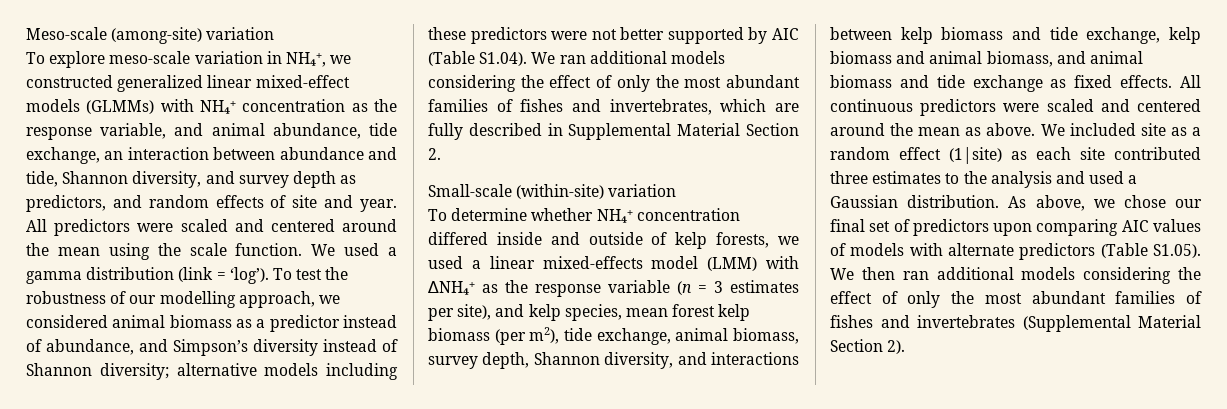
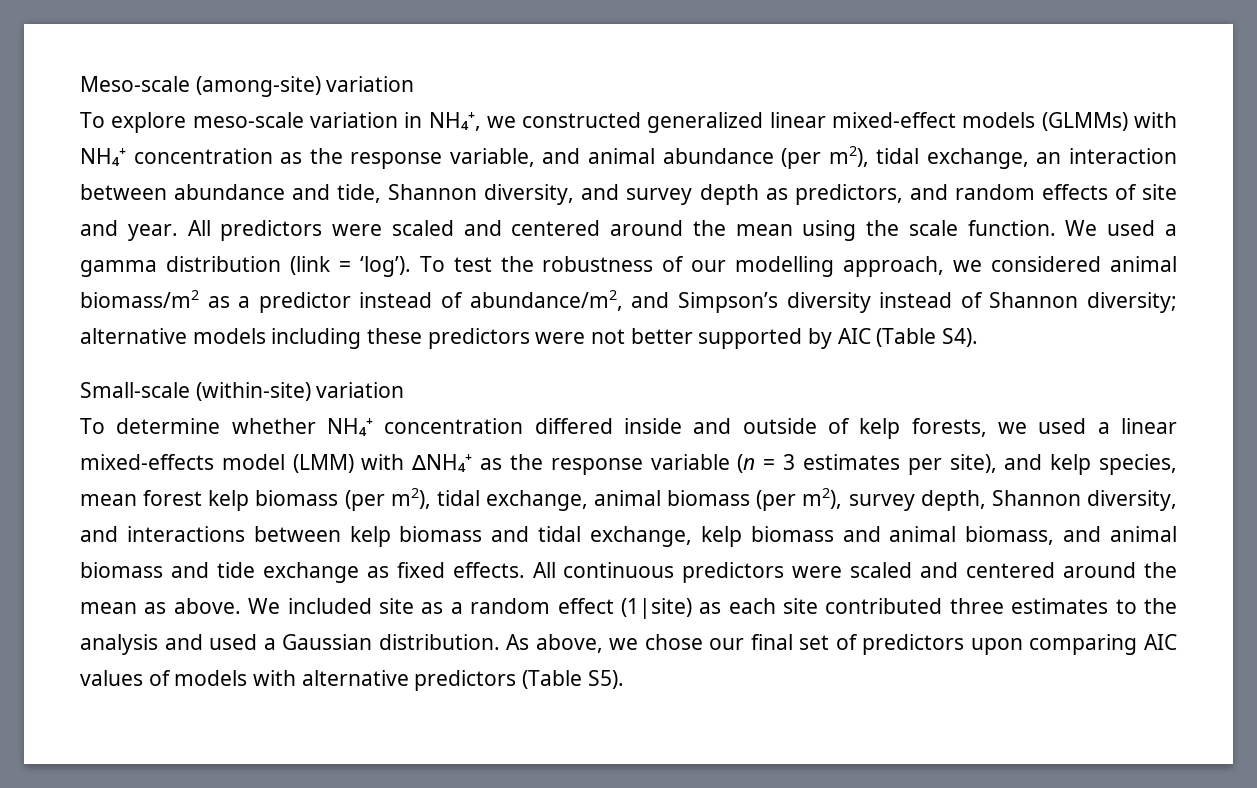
- To explore meso-scale variation in NH₄⁺, we constructed generalized linear mixed-effect models (GLMMs) with NH₄⁺ concentration as the response variable, and animal abundance, tide exchange, an interaction between abundance and tide, Shannon diversity, and survey depth as predictors, and random effects of site and year.
+ To explore meso-scale variation in NH₄⁺, we constructed generalized linear mixed-effect models (GLMMs) with NH₄⁺ concentration as the response variable, and animal abundance (per m2), tidal exchange, an interaction between abundance and tide, Shannon diversity, and survey depth as predictors, and random effects of site and year.
- To test the robustness of our modelling approach, we considered animal biomass as a predictor instead of abundance, and Simpson’s diversity instead of Shannon diversity; alternative models including these predictors were not better supported by AIC (Table S1.04). We ran additional models considering the effect of only the most abundant families of fishes and invertebrates, which are fully described in Supplemental Material Section 2.
+ To test the robustness of our modelling approach, we considered animal biomass/m2 as a predictor instead of abundance/m2, and Simpson’s diversity instead of Shannon diversity; alternative models including these predictors were not better supported by AIC (Table S4).
- To determine whether NH₄⁺ concentration differed inside and outside of kelp forests, we used a linear mixed-effects model (LMM) with ∆NH₄⁺ as the response variable (n = 3 estimates per site), and kelp species, mean forest kelp biomass (per m2), tide exchange, animal biomass, survey depth, Shannon diversity, and interactions between kelp biomass and tide exchange, kelp biomass and animal biomass, and animal biomass and tide exchange as fixed effects.
+ To determine whether NH₄⁺ concentration differed inside and outside of kelp forests, we used a linear mixed-effects model (LMM) with ∆NH₄⁺ as the response variable (n = 3 estimates per site), and kelp species, mean forest kelp biomass (per m2), tidal exchange, animal biomass (per m2), survey depth, Shannon diversity, and interactions between kelp biomass and tidal exchange, kelp biomass and animal biomass, and animal biomass and tide exchange as fixed effects.
- As above, we chose our final set of predictors upon comparing AIC values of models with alternate predictors (Table S1.05). We then ran additional models considering the effect of only the most abundant families of fishes and invertebrates (Supplemental Material Section 2).
+ As above, we chose our final set of predictors upon comparing AIC values of models with alternative predictors (Table S5).

